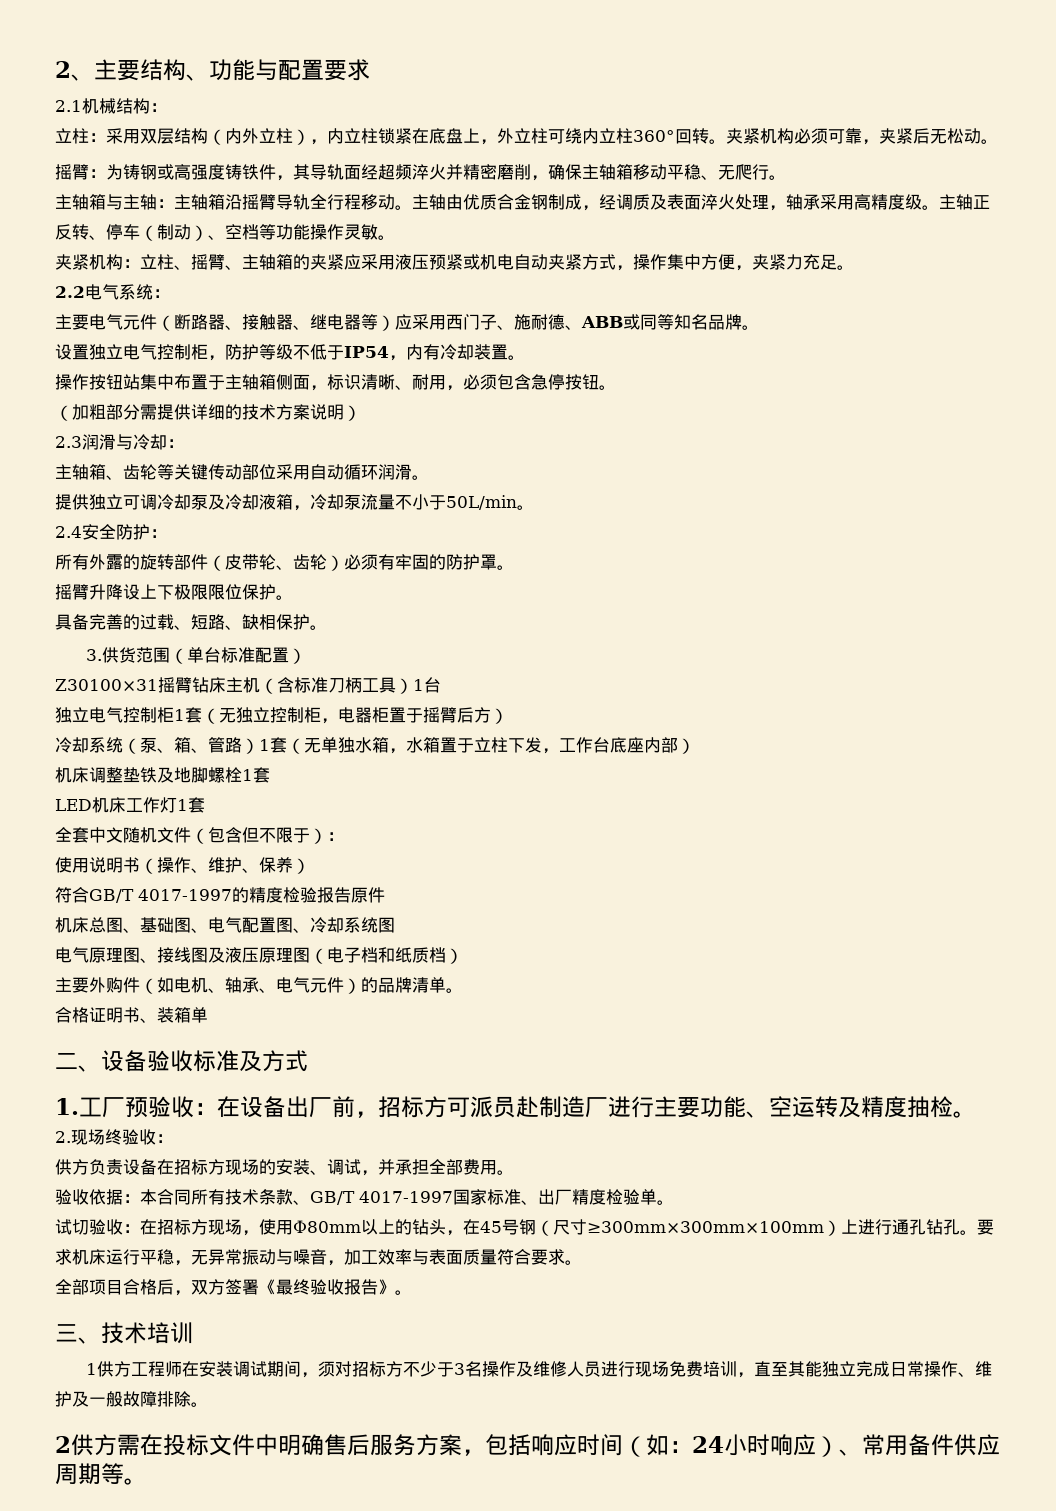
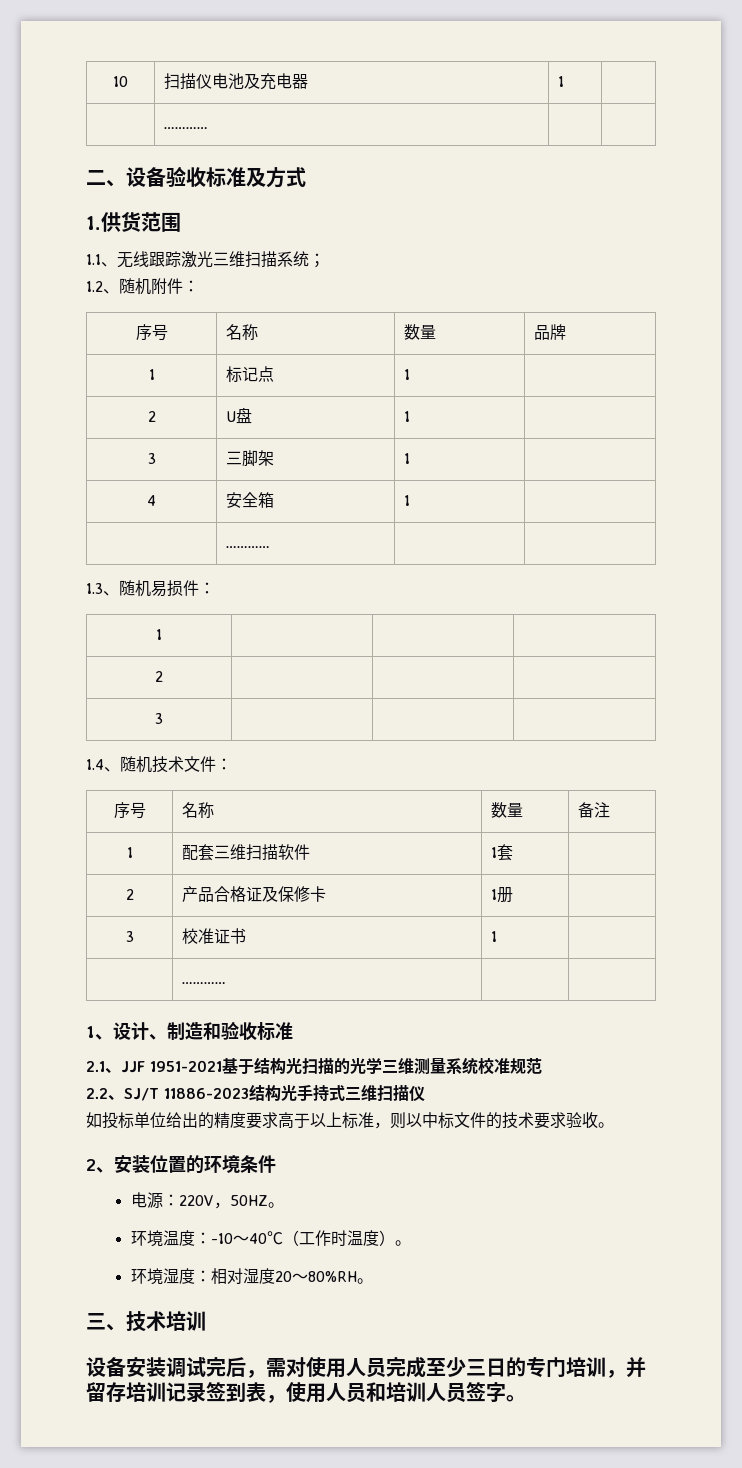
- 2、主要结构、功能与配置要求
- 2.1机械结构：
- 立柱：采用双层结构（内外立柱），内立柱锁紧在底盘上，外立柱可绕内立柱360°回转。夹紧机构必须可靠，夹紧后无松动。
- 摇臂：为铸钢或高强度铸铁件，其导轨面经超频淬火并精密磨削，确保主轴箱移动平稳、无爬行。
- 主轴箱与主轴：主轴箱沿摇臂导轨全行程移动。主轴由优质合金钢制成，经调质及表面淬火处理，轴承采用高精度级。主轴正反转、停车（制动）、空档等功能操作灵敏。
- 夹紧机构：立柱、摇臂、主轴箱的夹紧应采用液压预紧或机电自动夹紧方式，操作集中方便，夹紧力充足。
- 2.2电气系统：
- 主要电气元件（断路器、接触器、继电器等）应采用西门子、施耐德、ABB或同等知名品牌。
- 设置独立电气控制柜，防护等级不低于IP54，内有冷却装置。
- 操作按钮站集中布置于主轴箱侧面，标识清晰、耐用，必须包含急停按钮。
- （加粗部分需提供详细的技术方案说明）
- 2.3润滑与冷却：
- 主轴箱、齿轮等关键传动部位采用自动循环润滑。
- 提供独立可调冷却泵及冷却液箱，冷却泵流量不小于50L/min。
- 2.4安全防护：
- 所有外露的旋转部件（皮带轮、齿轮）必须有牢固的防护罩。
- 摇臂升降设上下极限限位保护。
- 具备完善的过载、短路、缺相保护。
- 3.供货范围（单台标准配置）
- Z30100×31摇臂钻床主机（含标准刀柄工具）1台
- 独立电气控制柜1套（无独立控制柜，电器柜置于摇臂后方）
- 冷却系统（泵、箱、管路）1套（无单独水箱，水箱置于立柱下发，工作台底座内部）
- 机床调整垫铁及地脚螺栓1套
- LED机床工作灯1套
- 全套中文随机文件（包含但不限于）：
- 使用说明书（操作、维护、保养）
- 符合GB/T 4017-1997的精度检验报告原件
- 机床总图、基础图、电气配置图、冷却系统图
- 电气原理图、接线图及液压原理图（电子档和纸质档）
- 主要外购件（如电机、轴承、电气元件）的品牌清单。
- 合格证明书、装箱单
+ 10 | 扫描仪电池及充电器 | 1 |
+ | ………… | |
- 1.工厂预验收：在设备出厂前，招标方可派员赴制造厂进行主要功能、空运转及精度抽检。
- 2.现场终验收：
- 供方负责设备在招标方现场的安装、调试，并承担全部费用。
- 验收依据：本合同所有技术条款、GB/T 4017-1997国家标准、出厂精度检验单。
- 试切验收：在招标方现场，使用Φ80mm以上的钻头，在45号钢（尺寸≥300mm×300mm×100mm）上进行通孔钻孔。要求机床运行平稳，无异常振动与噪音，加工效率与表面质量符合要求。
- 全部项目合格后，双方签署《最终验收报告》。
+ 1.供货范围
+ 1.1、无线跟踪激光三维扫描系统；
+ 1.2、随机附件：
+ 序号 | 名称 | 数量 | 品牌
+ 1 | 标记点 | 1 |
+ 2 | U盘 | 1 |
+ 3 | 三脚架 | 1 |
+ 4 | 安全箱 | 1 |
+ | ………… | |
+ 1.3、随机易损件：
+ 1 | | |
+ 2 | | |
+ 3 | | |
+ 1.4、随机技术文件：
+ 序号 | 名称 | 数量 | 备注
+ 1 | 配套三维扫描软件 | 1套 |
+ 2 | 产品合格证及保修卡 | 1册 |
+ 3 | 校准证书 | 1 |
+ | ………… | |
+ 1、设计、制造和验收标准
+ 2.1、JJF 1951-2021基于结构光扫描的光学三维测量系统校准规范
+ 2.2、SJ/T 11886-2023结构光手持式三维扫描仪
+ 如投标单位给出的精度要求高于以上标准，则以中标文件的技术要求验收。
+ 2、安装位置的环境条件
+ 电源：220V，50HZ。
+ 环境温度：-10～40℃（工作时温度）。
+ 环境湿度：相对湿度20～80%RH。
  三、技术培训
- 1供方工程师在安装调试期间，须对招标方不少于3名操作及维修人员进行现场免费培训，直至其能独立完成日常操作、维护及一般故障排除。
- 2供方需在投标文件中明确售后服务方案，包括响应时间（如：24小时响应）、常用备件供应周期等。
+ 设备安装调试完后，需对使用人员完成至少三日的专门培训，并留存培训记录签到表，使用人员和培训人员签字。

